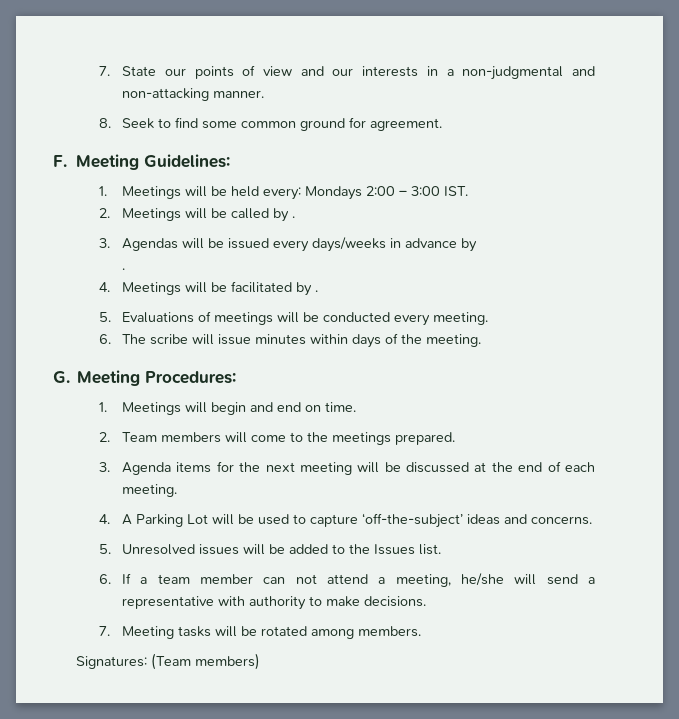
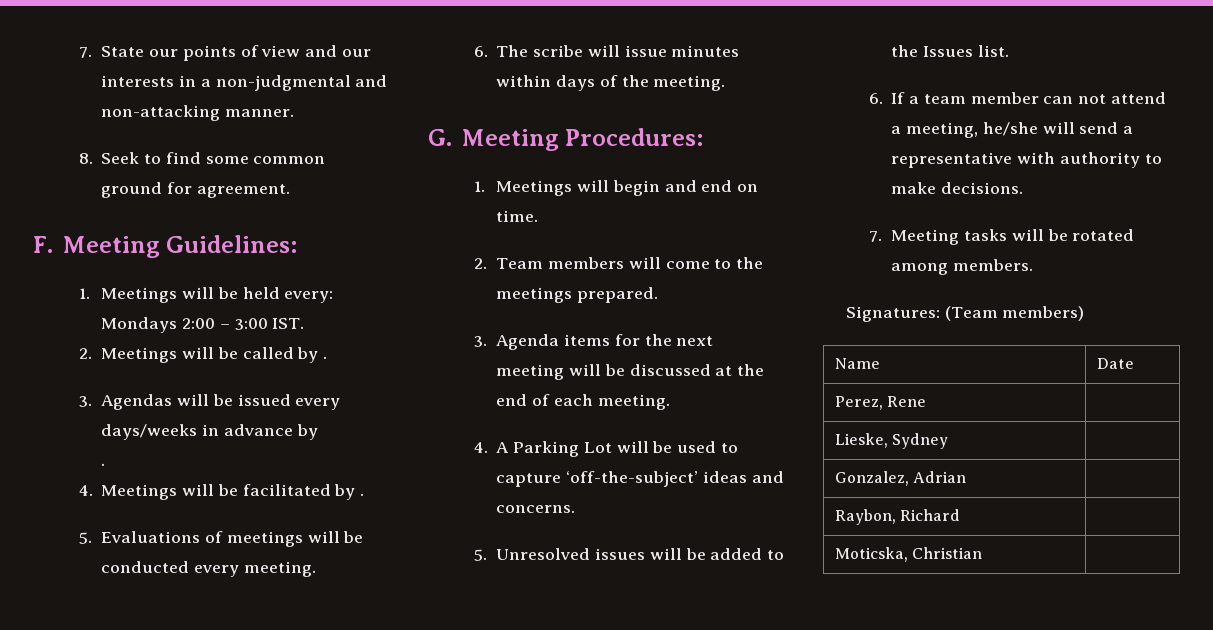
+ Name | Date
+ Perez, Rene |
+ Lieske, Sydney |
+ Gonzalez, Adrian |
+ Raybon, Richard |
+ Moticska, Christian |

